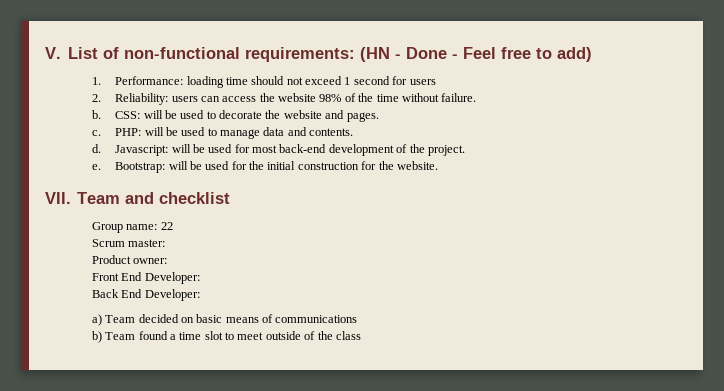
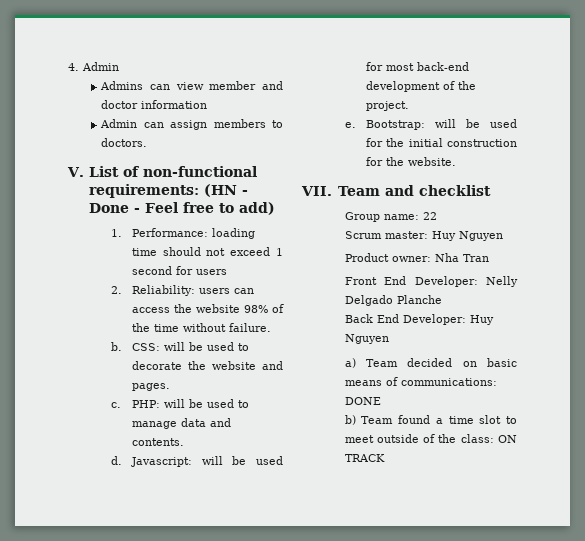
+ 4. Admin
+ Admins can view member and doctor information
+ Admin can assign members to doctors.
- Scrum master:
+ Scrum master: Huy Nguyen
- Product owner:
+ Product owner: Nha Tran
- Front End Developer:
+ Front End Developer: Nelly Delgado Planche
- Back End Developer:
+ Back End Developer: Huy Nguyen
- a) Team decided on basic means of communications
+ a) Team decided on basic means of communications: DONE
- b) Team found a time slot to meet outside of the class
+ b) Team found a time slot to meet outside of the class: ON TRACK

